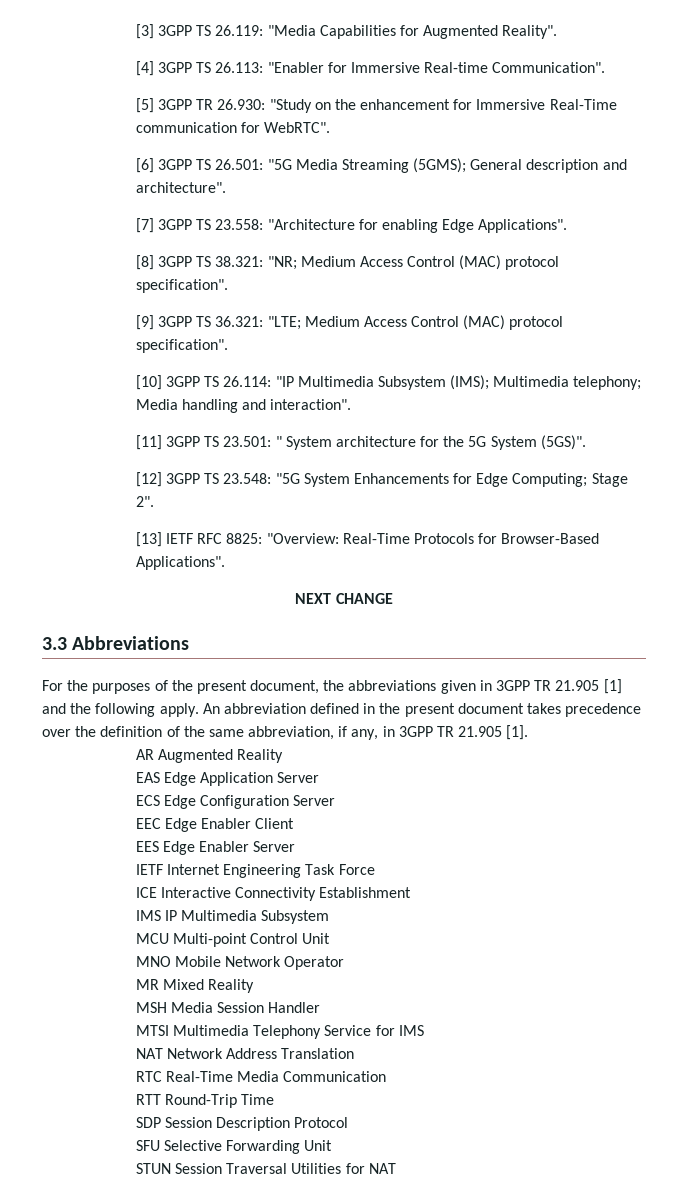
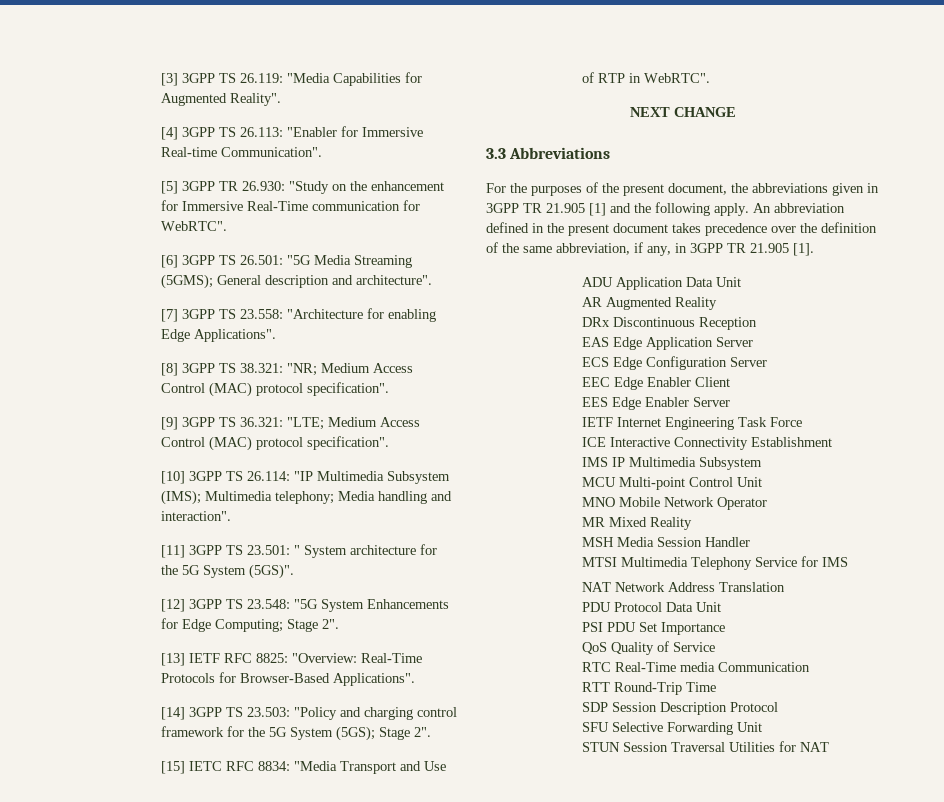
+ [14] 3GPP TS 23.503: "Policy and charging control framework for the 5G System (5GS); Stage 2".
+ [15] IETC RFC 8834: "Media Transport and Use of RTP in WebRTC".
+ ADU Application Data Unit
+ DRx Discontinuous Reception
+ PDU Protocol Data Unit
+ PSI PDU Set Importance
+ QoS Quality of Service
- RTC Real-Time Media Communication
+ RTC Real-Time media Communication

